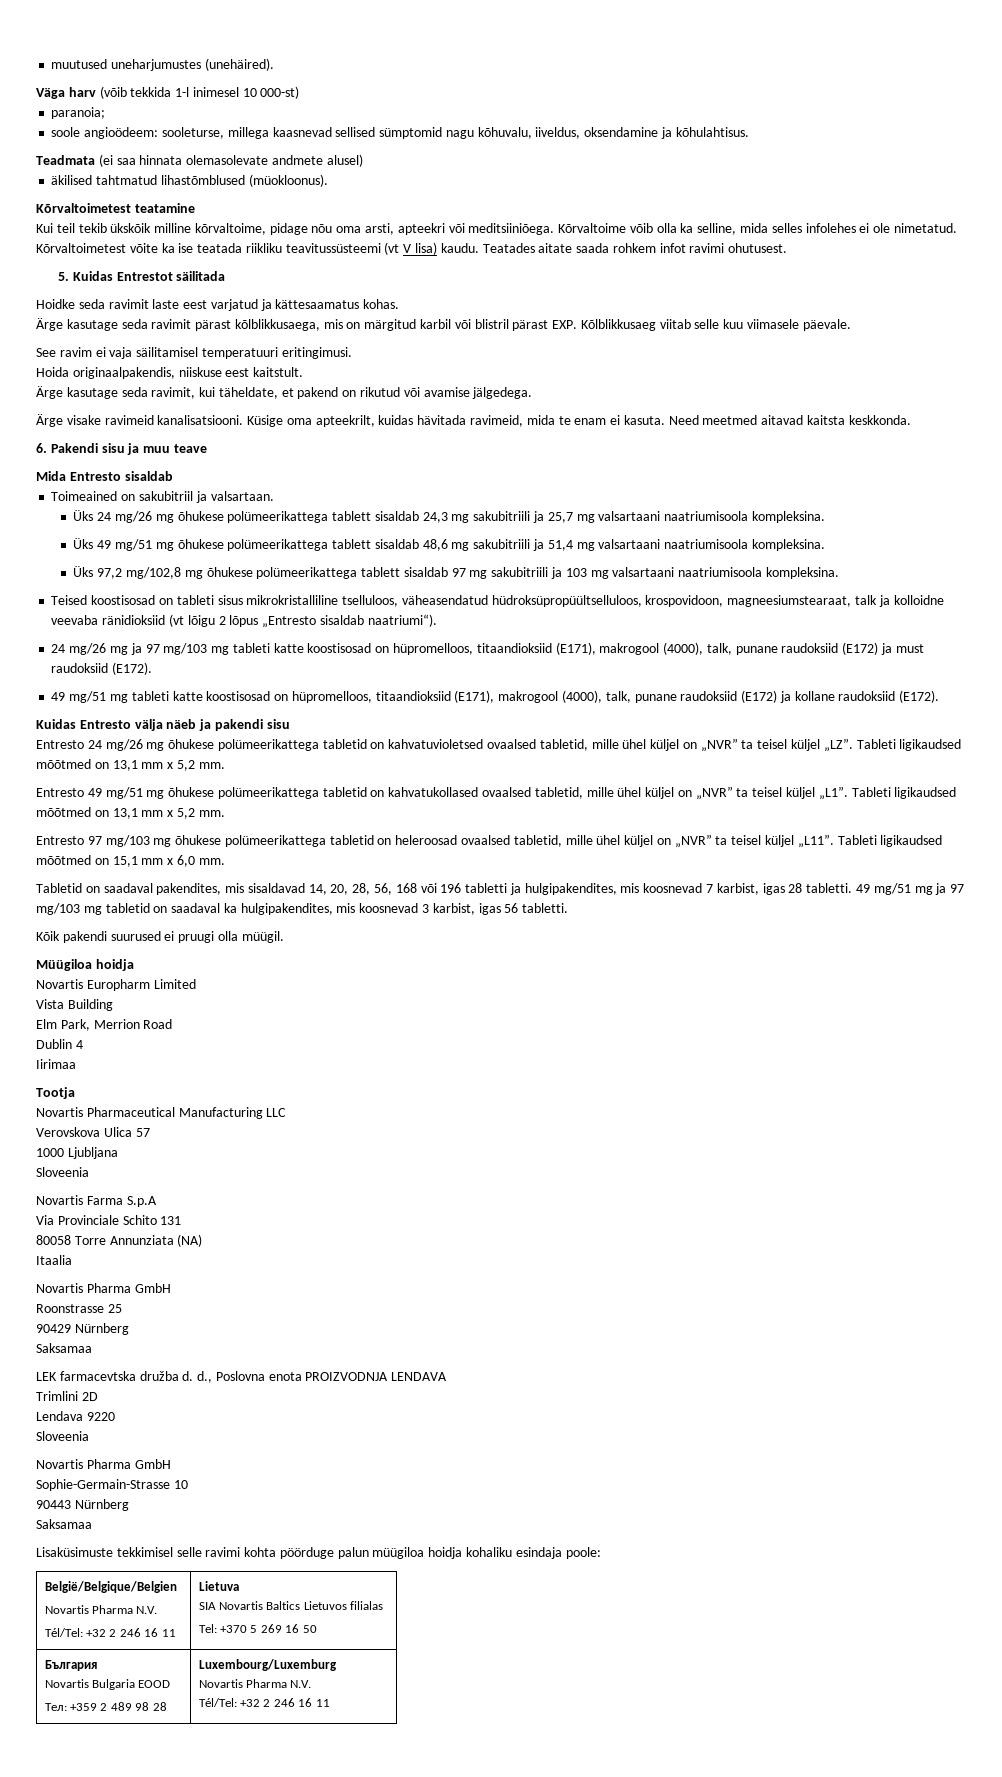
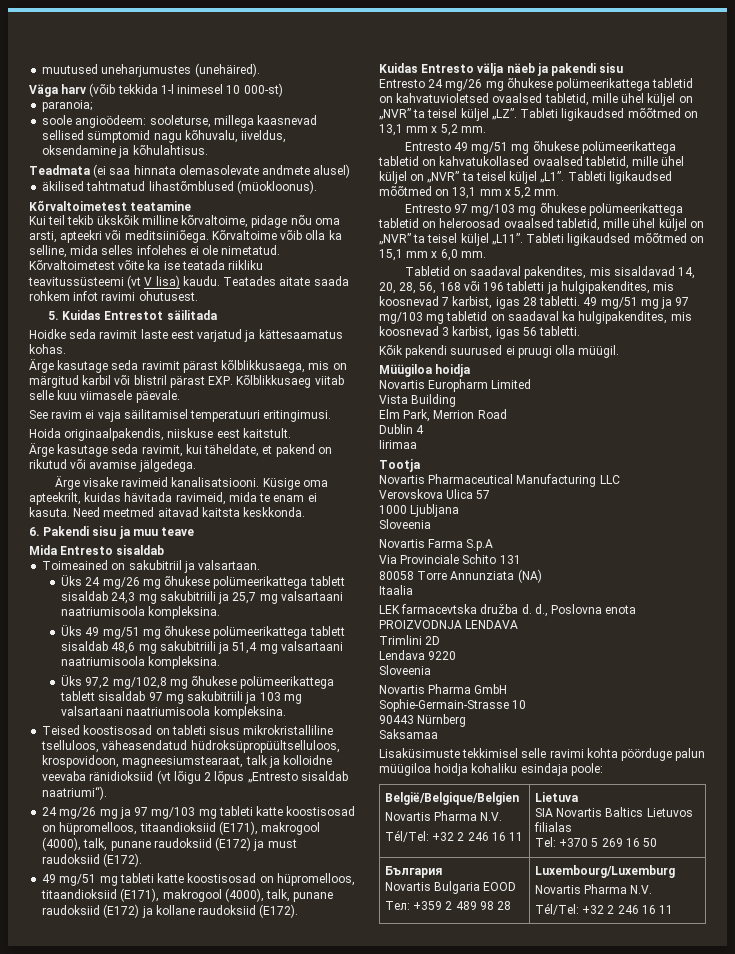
  Itaalia
- Novartis Pharma GmbH
- Roonstrasse 25
- 90429 Nürnberg
- Saksamaa

